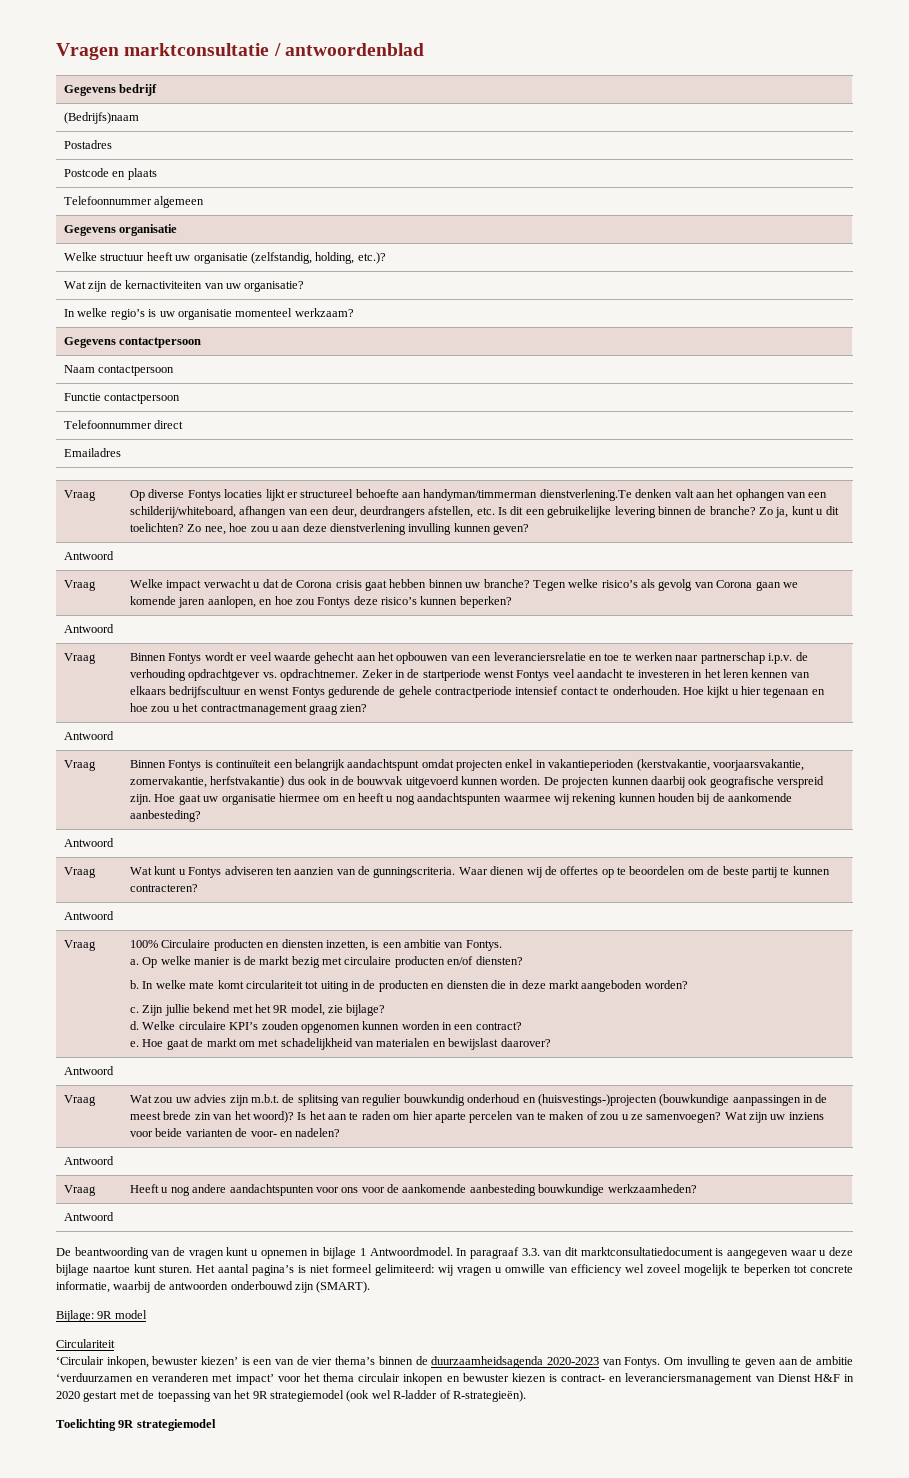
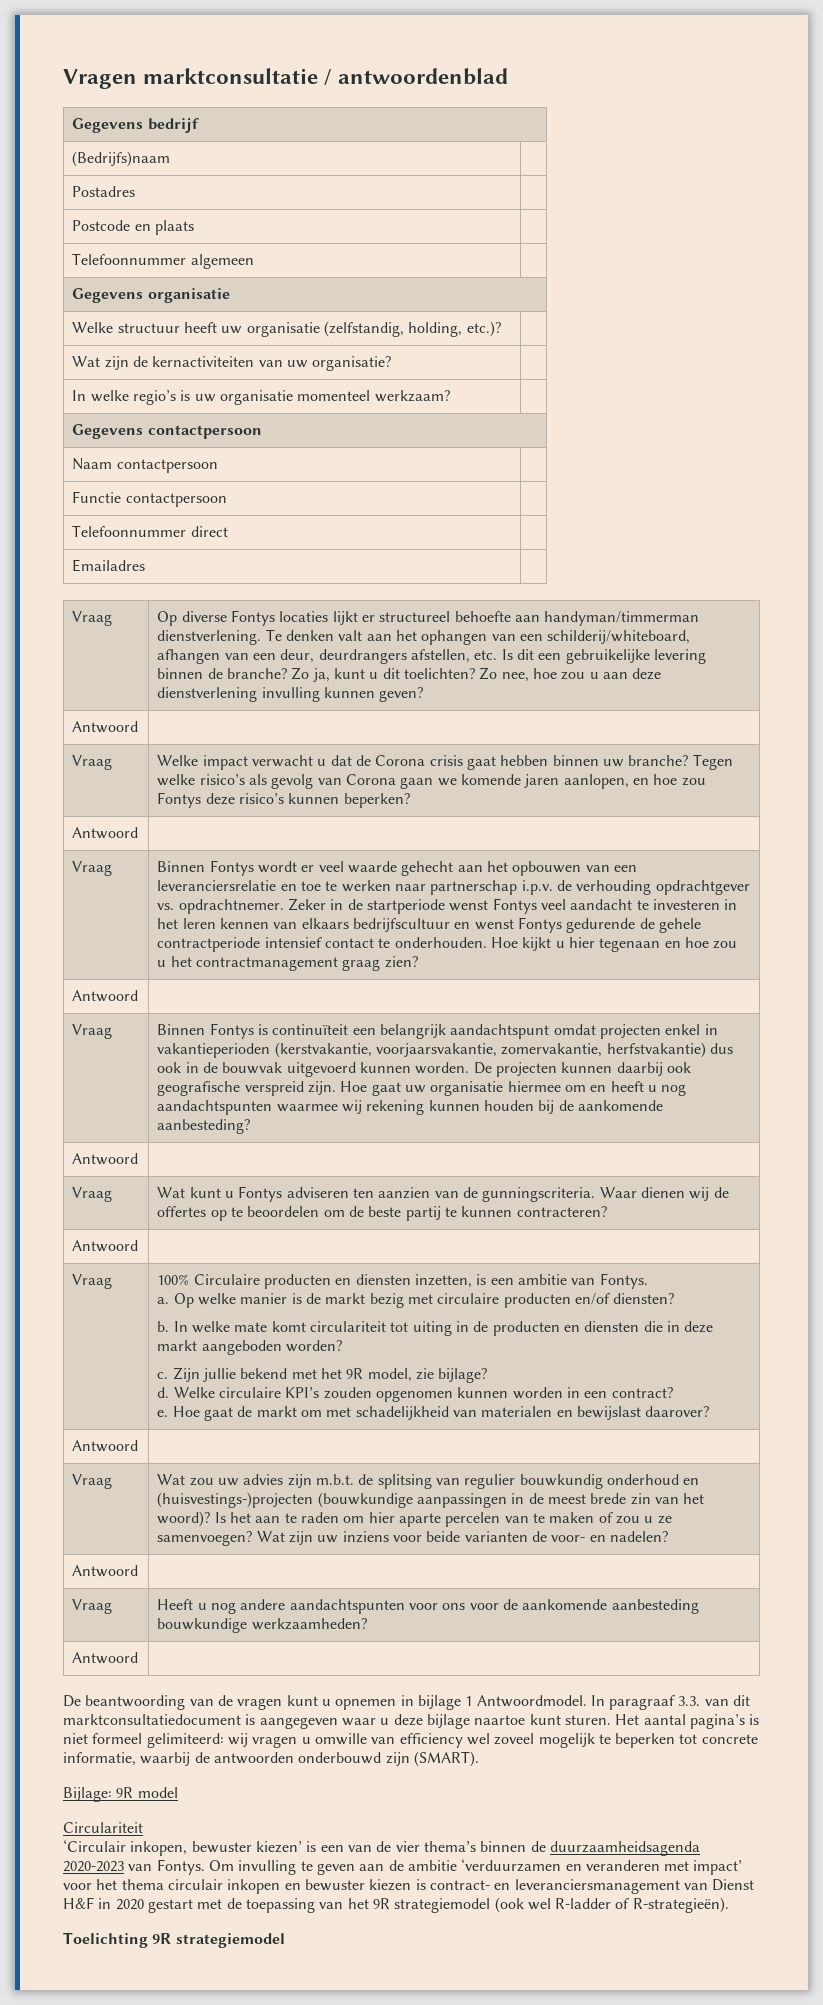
- Op diverse Fontys locaties lijkt er structureel behoefte aan handyman/timmerman dienstverlening.Te denken valt aan het ophangen van een schilderij/whiteboard, afhangen van een deur, deurdrangers afstellen, etc. Is dit een gebruikelijke levering binnen de branche?
+ Op diverse Fontys locaties lijkt er structureel behoefte aan handyman/timmerman dienstverlening. Te denken valt aan het ophangen van een schilderij/whiteboard, afhangen van een deur, deurdrangers afstellen, etc. Is dit een gebruikelijke levering binnen de branche?

